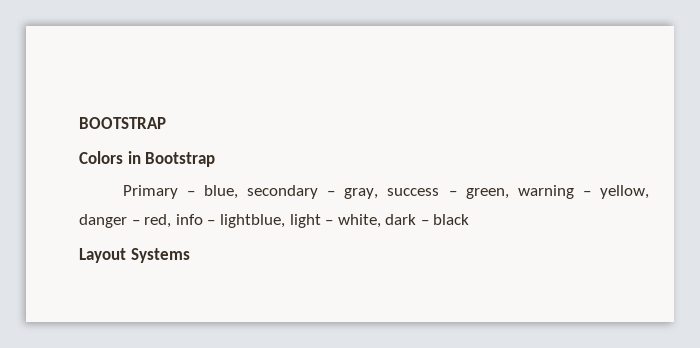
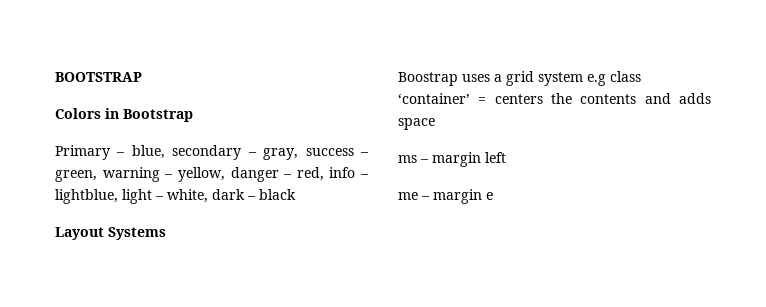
+ Boostrap uses a grid system e.g class ‘container’ = centers the contents and adds space
+ ms – margin left
+ me – margin e

